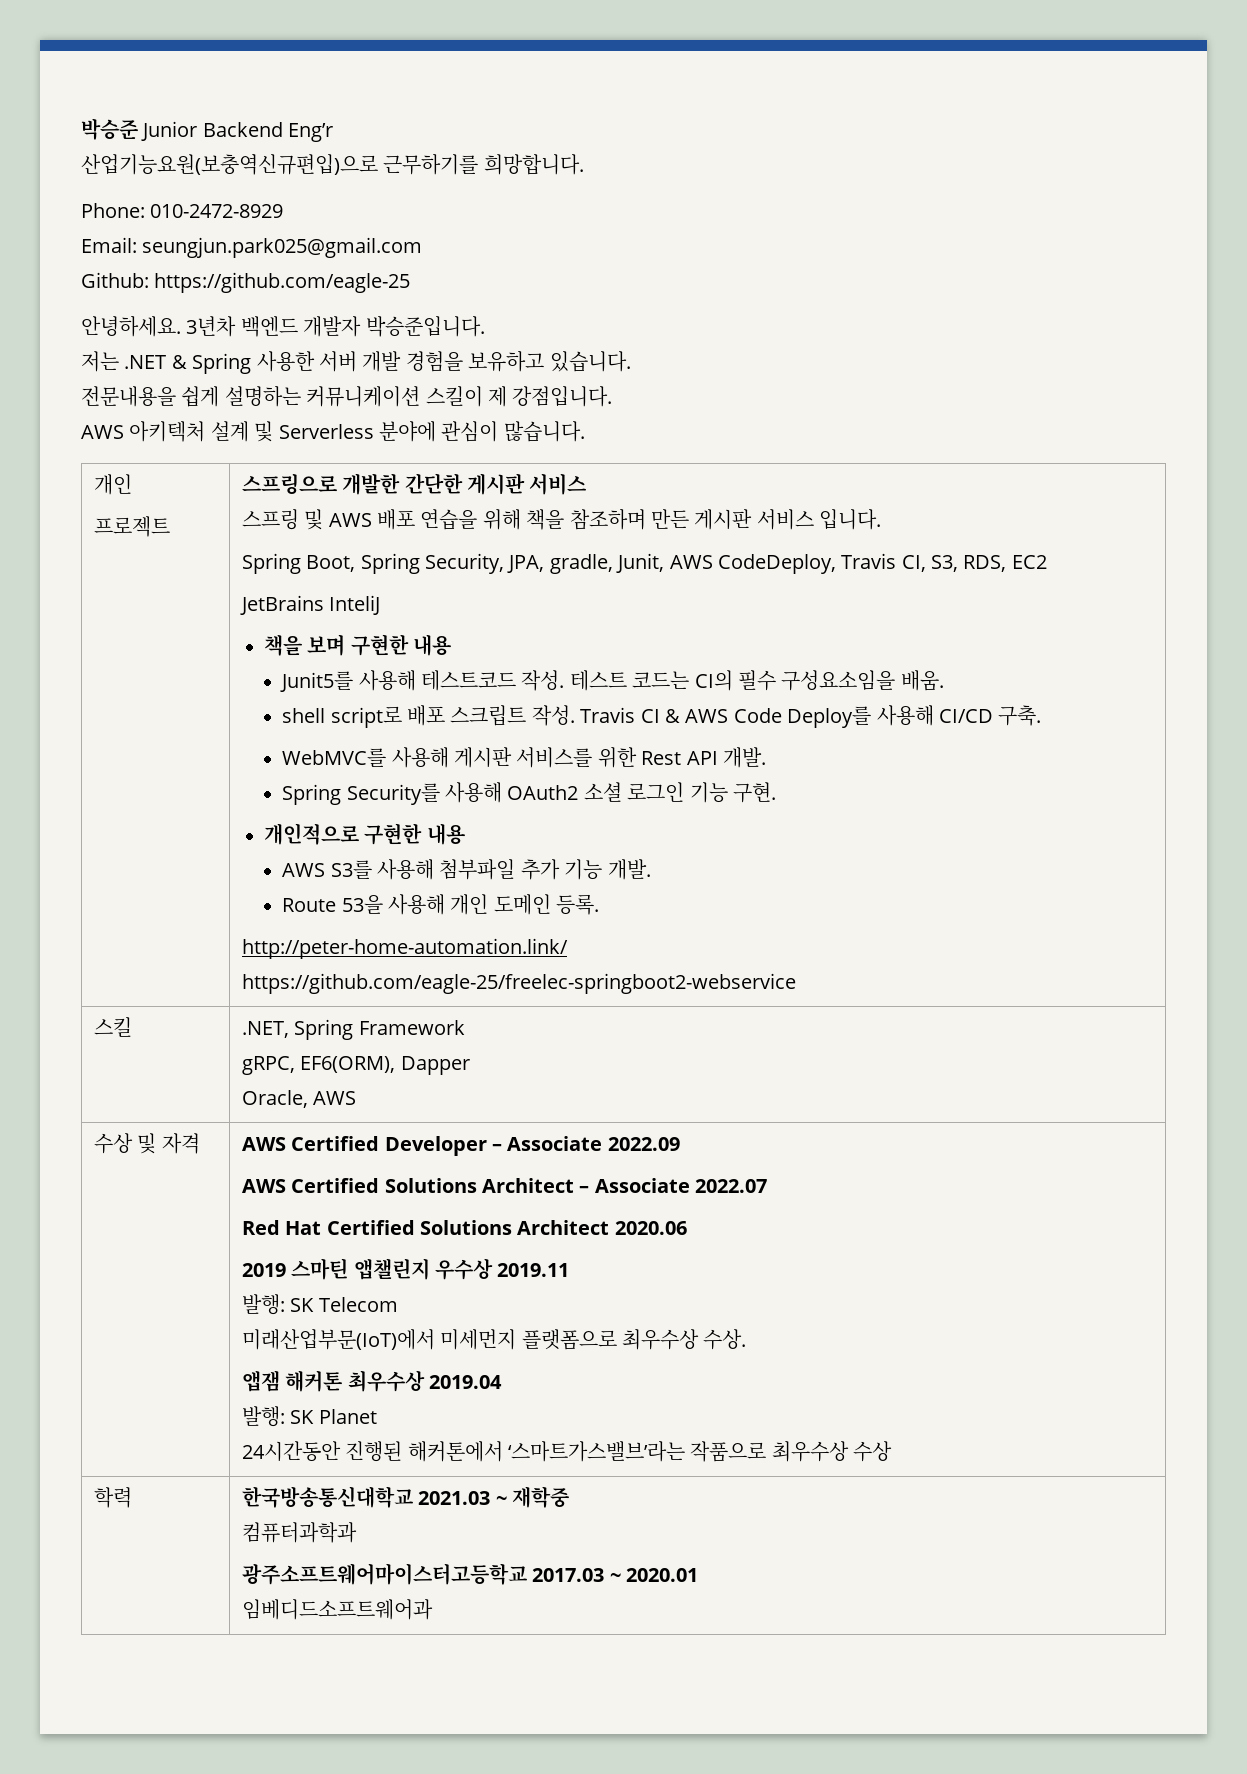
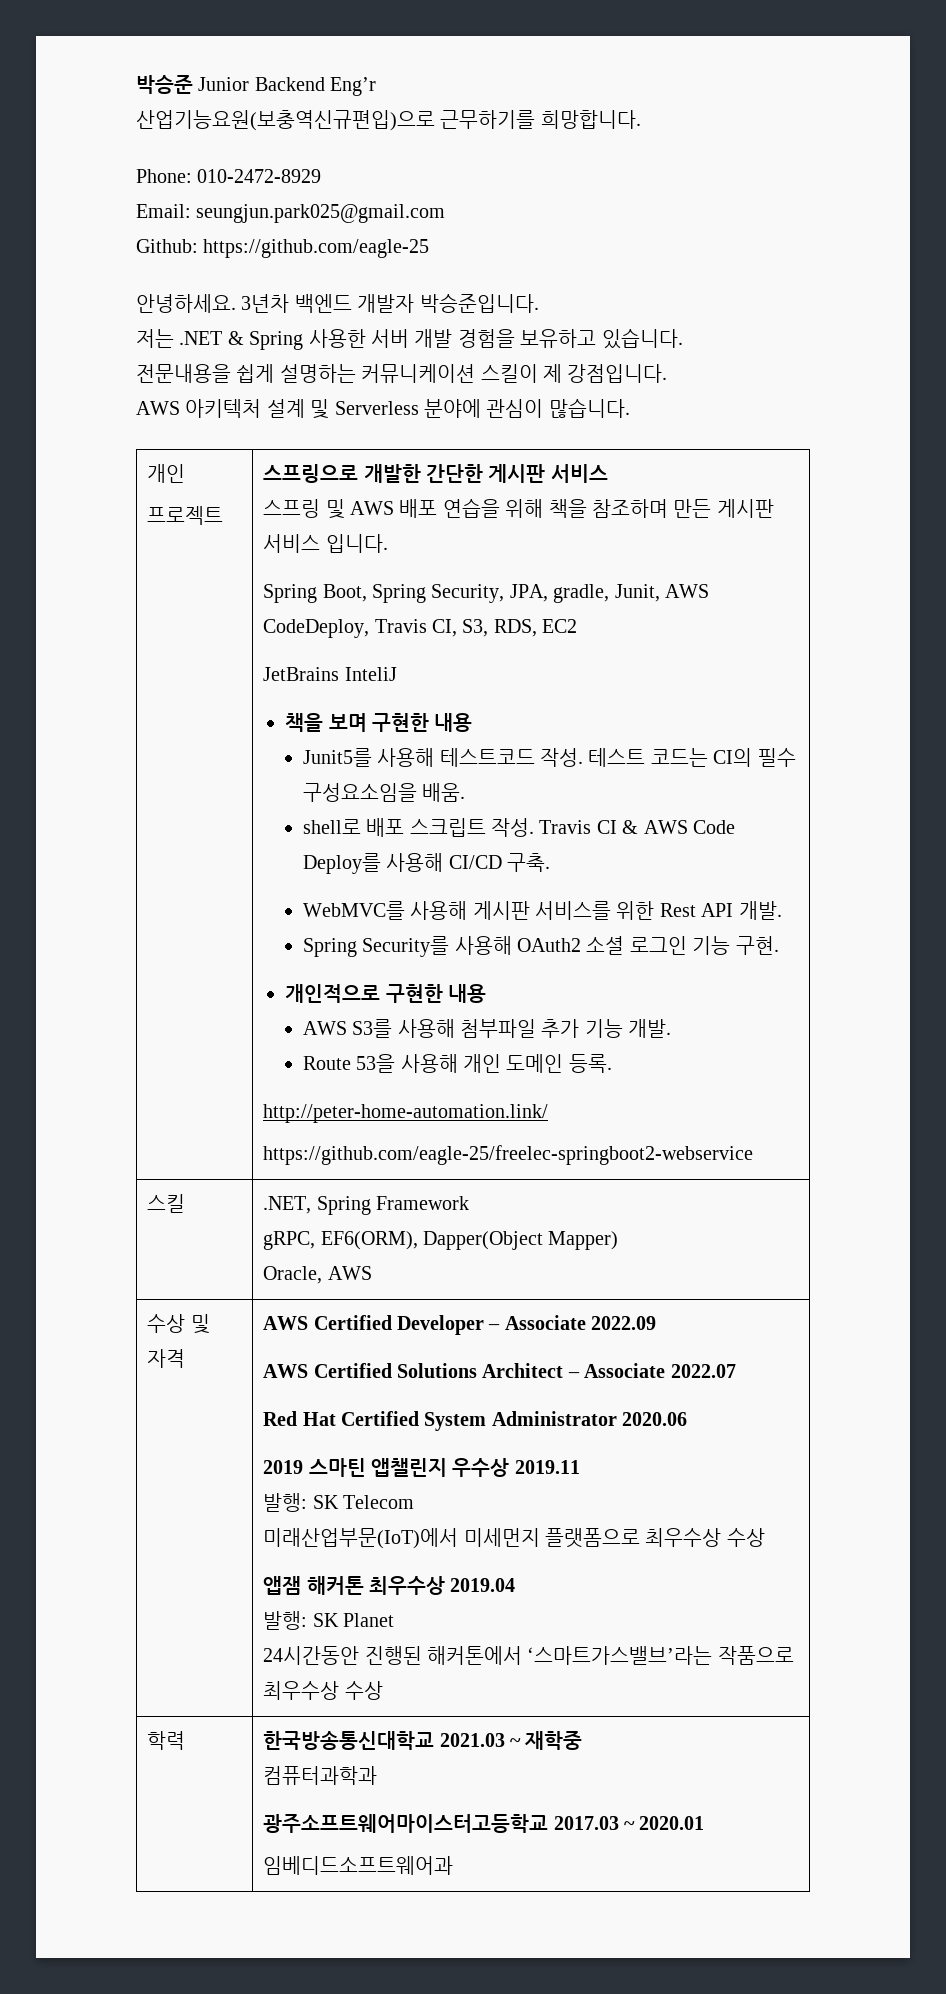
- shell script로 배포 스크립트 작성.
+ shell로 배포 스크립트 작성.
  스킬 | .NET, Spring Framework
- gRPC, EF6(ORM), Dapper
+ gRPC, EF6(ORM), Dapper(Object Mapper)
- Red Hat Certified Solutions Architect 2020.06
+ Red Hat Certified System Administrator 2020.06
- 미래산업부문(IoT)에서 미세먼지 플랫폼으로 최우수상 수상.
+ 미래산업부문(IoT)에서 미세먼지 플랫폼으로 최우수상 수상

